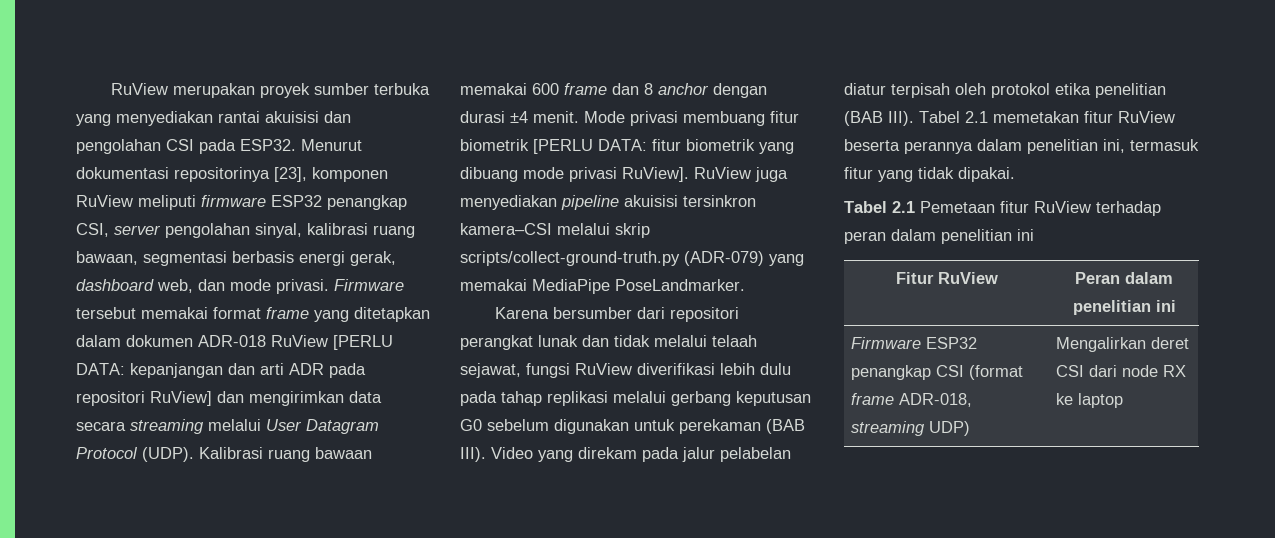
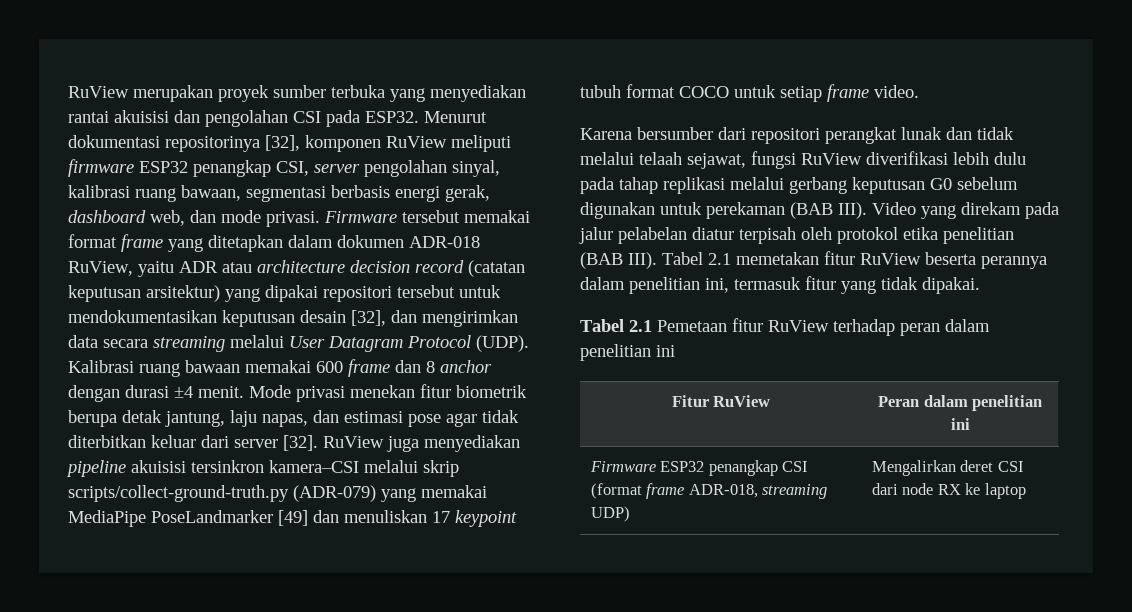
- Menurut dokumentasi repositorinya [23], komponen RuView meliputi firmware ESP32 penangkap CSI, server pengolahan sinyal, kalibrasi ruang bawaan, segmentasi berbasis energi gerak, dashboard web, dan mode privasi.
+ Menurut dokumentasi repositorinya [32], komponen RuView meliputi firmware ESP32 penangkap CSI, server pengolahan sinyal, kalibrasi ruang bawaan, segmentasi berbasis energi gerak, dashboard web, dan mode privasi.
- Firmware tersebut memakai format frame yang ditetapkan dalam dokumen ADR-018 RuView [PERLU DATA: kepanjangan dan arti ADR pada repositori RuView] dan mengirimkan data secara streaming melalui User Datagram Protocol (UDP).
+ Firmware tersebut memakai format frame yang ditetapkan dalam dokumen ADR-018 RuView, yaitu ADR atau architecture decision record (catatan keputusan arsitektur) yang dipakai repositori tersebut untuk mendokumentasikan keputusan desain [32], dan mengirimkan data secara streaming melalui User Datagram Protocol (UDP).
- Mode privasi membuang fitur biometrik [PERLU DATA: fitur biometrik yang dibuang mode privasi RuView].
+ Mode privasi menekan fitur biometrik berupa detak jantung, laju napas, dan estimasi pose agar tidak diterbitkan keluar dari server [32].
- RuView juga menyediakan pipeline akuisisi tersinkron kamera–CSI melalui skrip scripts/collect-ground-truth.py (ADR-079) yang memakai MediaPipe PoseLandmarker.
+ RuView juga menyediakan pipeline akuisisi tersinkron kamera–CSI melalui skrip scripts/collect-ground-truth.py (ADR-079) yang memakai MediaPipe PoseLandmarker [49] dan menuliskan 17 keypoint tubuh format COCO untuk setiap frame video.

